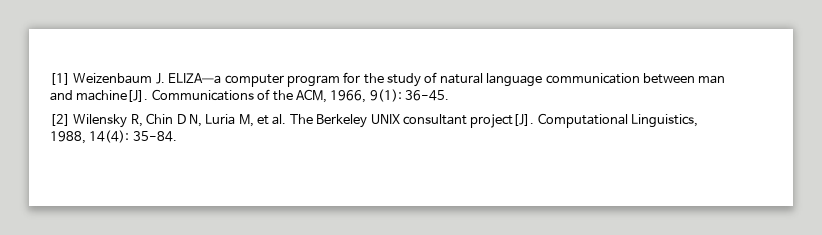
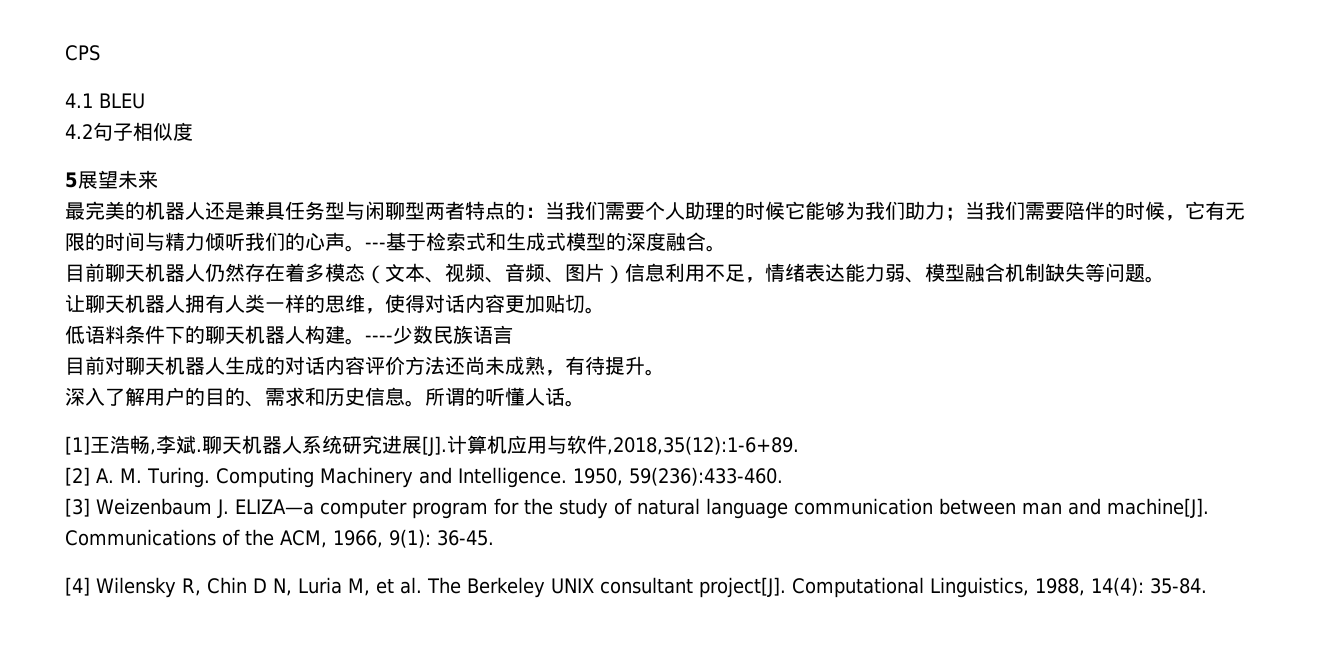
- [1] Weizenbaum J. ELIZA—a computer program for the study of natural language communication between man and machine[J].
+ CPS
+ 4.1 BLEU
+ 4.2句子相似度
+ 5展望未来
+ 最完美的机器人还是兼具任务型与闲聊型两者特点的：当我们需要个人助理的时候它能够为我们助力；当我们需要陪伴的时候，它有无限的时间与精力倾听我们的心声。---基于检索式和生成式模型的深度融合。
+ 目前聊天机器人仍然存在着多模态（文本、视频、音频、图片）信息利用不足，情绪表达能力弱、模型融合机制缺失等问题。
+ 让聊天机器人拥有人类一样的思维，使得对话内容更加贴切。
+ 低语料条件下的聊天机器人构建。----少数民族语言
+ 目前对聊天机器人生成的对话内容评价方法还尚未成熟，有待提升。
+ 深入了解用户的目的、需求和历史信息。所谓的听懂人话。
+ [1]王浩畅,李斌.聊天机器人系统研究进展[J].计算机应用与软件,2018,35(12):1-6+89.
+ [2] A. M. Turing. Computing Machinery and Intelligence. 1950, 59(236):433-460.
+ [3] Weizenbaum J. ELIZA—a computer program for the study of natural language communication between man and machine[J].
- [2] Wilensky R, Chin D N, Luria M, et al. The Berkeley UNIX consultant project[J].
+ [4] Wilensky R, Chin D N, Luria M, et al. The Berkeley UNIX consultant project[J].

